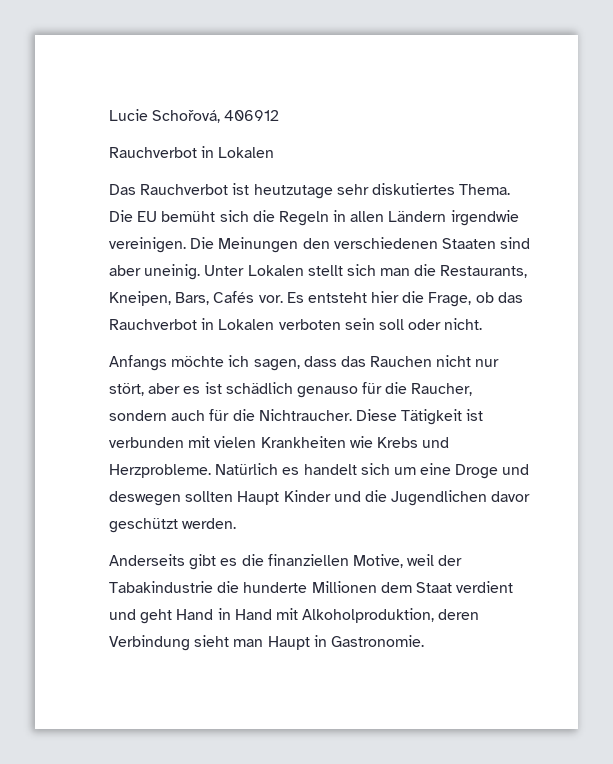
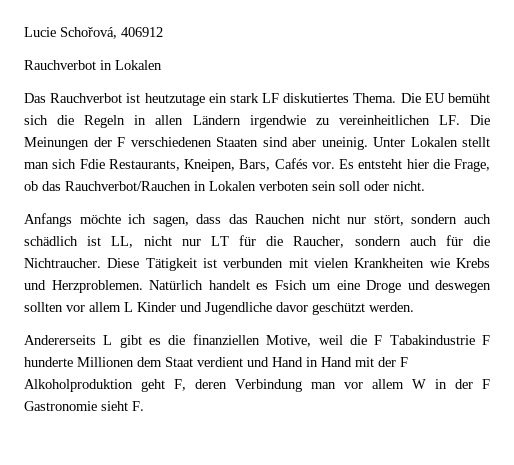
- Das Rauchverbot ist heutzutage sehr diskutiertes Thema.
+ Das Rauchverbot ist heutzutage ein stark LF diskutiertes Thema.
- Die EU bemüht sich die Regeln in allen Ländern irgendwie vereinigen. Die Meinungen den verschiedenen Staaten sind aber uneinig.
+ Die EU bemüht sich die Regeln in allen Ländern irgendwie zu vereinheitlichen LF. Die Meinungen der F verschiedenen Staaten sind aber uneinig.
- Unter Lokalen stellt sich man die Restaurants, Kneipen, Bars, Cafés vor.
+ Unter Lokalen stellt man sich Fdie Restaurants, Kneipen, Bars, Cafés vor.
- Es entsteht hier die Frage, ob das Rauchverbot in Lokalen verboten sein soll oder nicht.
+ Es entsteht hier die Frage, ob das Rauchverbot/Rauchen in Lokalen verboten sein soll oder nicht.
- Anfangs möchte ich sagen, dass das Rauchen nicht nur stört, aber es ist schädlich genauso für die Raucher, sondern auch für die Nichtraucher.
+ Anfangs möchte ich sagen, dass das Rauchen nicht nur stört, sondern auch schädlich ist LL, nicht nur LT für die Raucher, sondern auch für die Nichtraucher.
- Diese Tätigkeit ist verbunden mit vielen Krankheiten wie Krebs und Herzprobleme. Natürlich es handelt sich um eine Droge und deswegen sollten Haupt Kinder und die Jugendlichen davor geschützt werden.
+ Diese Tätigkeit ist verbunden mit vielen Krankheiten wie Krebs und Herzproblemen. Natürlich handelt es Fsich um eine Droge und deswegen sollten vor allem L Kinder und Jugendliche davor geschützt werden.
- Anderseits gibt es die finanziellen Motive, weil der Tabakindustrie die hunderte Millionen dem Staat verdient und geht Hand in Hand mit Alkoholproduktion, deren Verbindung sieht man Haupt in Gastronomie.
+ Andererseits L gibt es die finanziellen Motive, weil die F Tabakindustrie F hunderte Millionen dem Staat verdient und Hand in Hand mit der F Alkoholproduktion geht F, deren Verbindung man vor allem W in der F Gastronomie sieht F.

